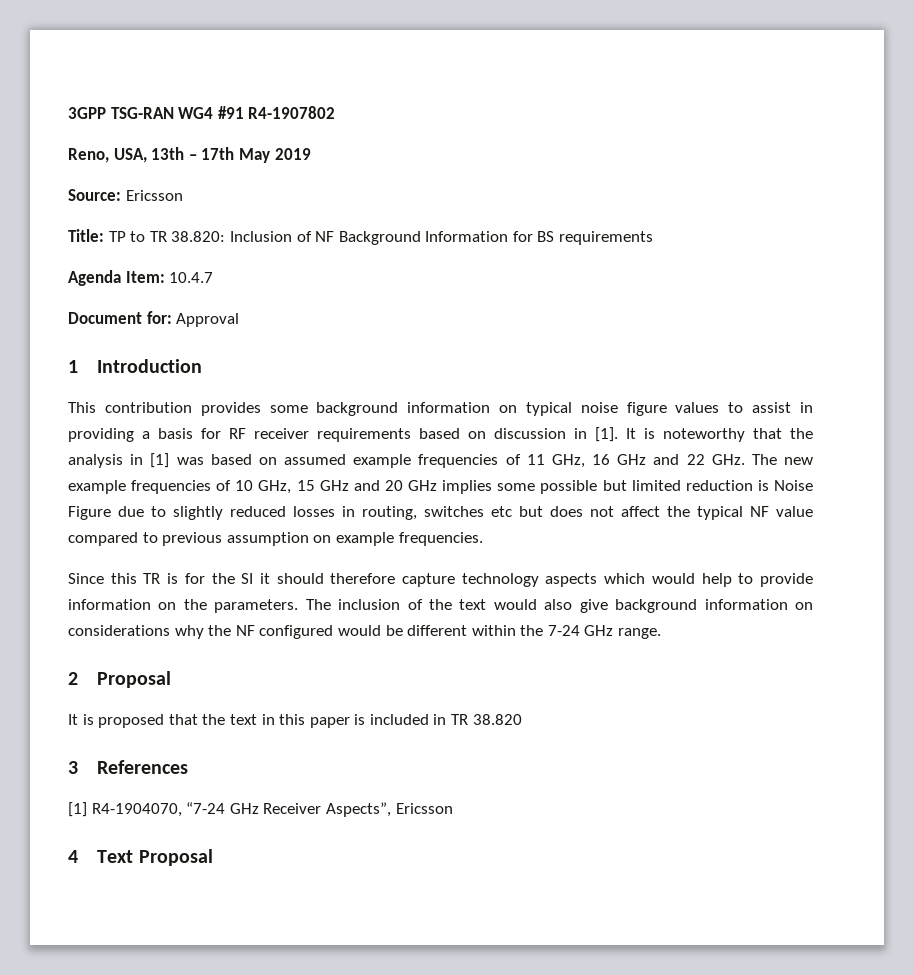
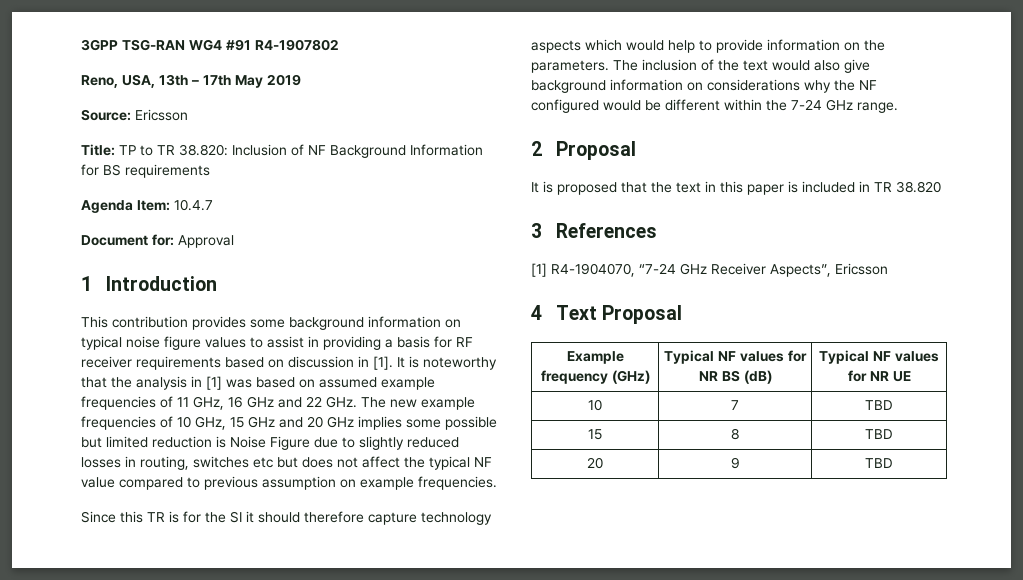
+ Example frequency (GHz) | Typical NF values for NR BS (dB) | Typical NF values for NR UE
+ 10 | 7 | TBD
+ 15 | 8 | TBD
+ 20 | 9 | TBD

